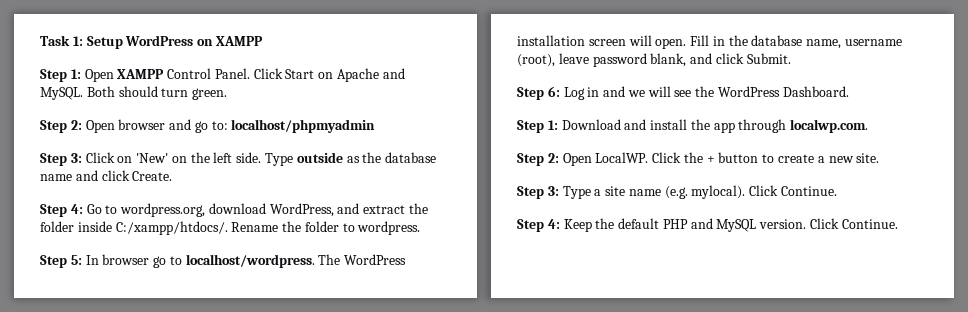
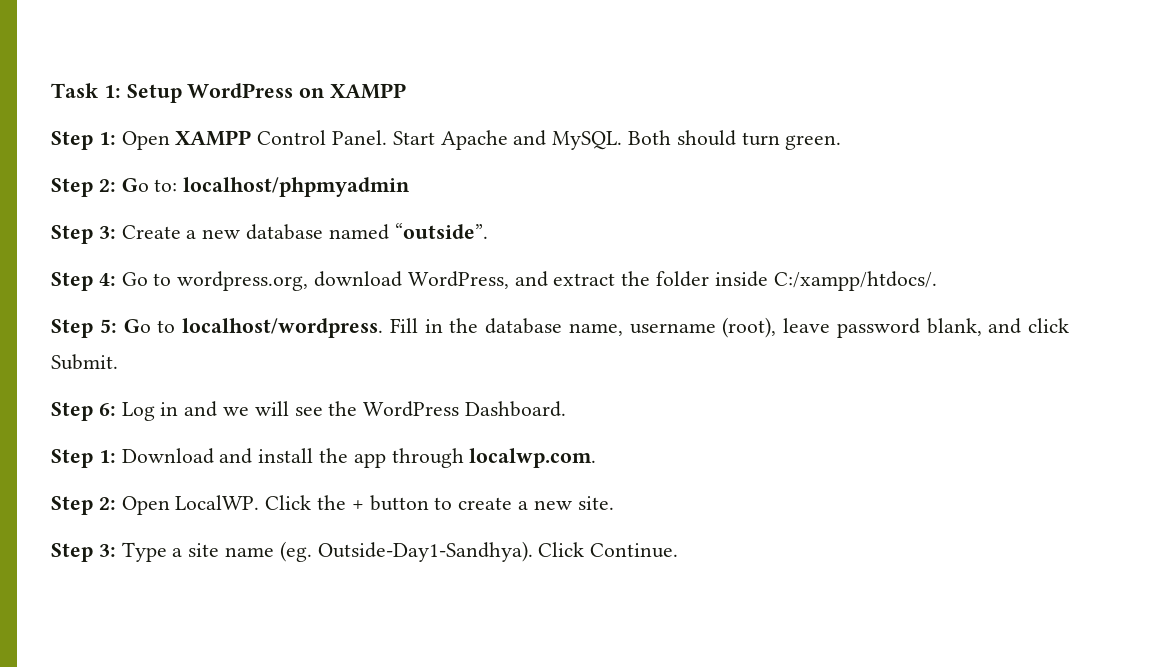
- Click Start on Apache and MySQL.
+ Start Apache and MySQL.
- Step 2: Open browser and go to: localhost/phpmyadmin
+ Step 2: Go to: localhost/phpmyadmin
- Step 3: Click on 'New' on the left side. Type outside as the database name and click Create.
+ Step 3: Create a new database named “outside”.
- Step 4: Go to wordpress.org, download WordPress, and extract the folder inside C:/xampp/htdocs/. Rename the folder to wordpress.
- Step 5: In browser go to localhost/wordpress. The WordPress installation screen will open.
+ Step 4: Go to wordpress.org, download WordPress, and extract the folder inside C:/xampp/htdocs/.
+ Step 5: Go to localhost/wordpress.
- Step 3: Type a site name (e.g. mylocal). Click Continue.
- Step 4: Keep the default PHP and MySQL version. Click Continue.
+ Step 3: Type a site name (eg. Outside-Day1-Sandhya). Click Continue.

